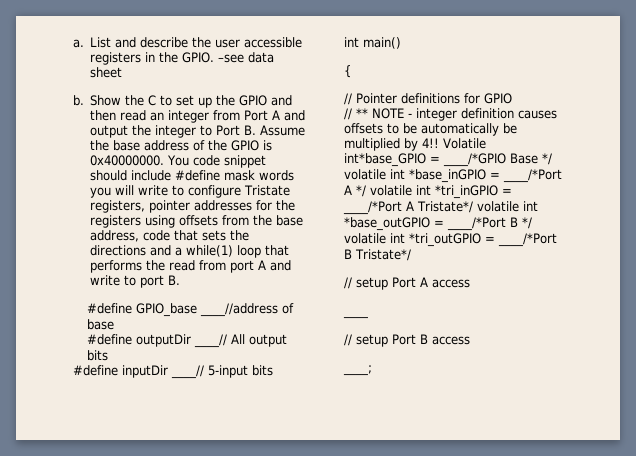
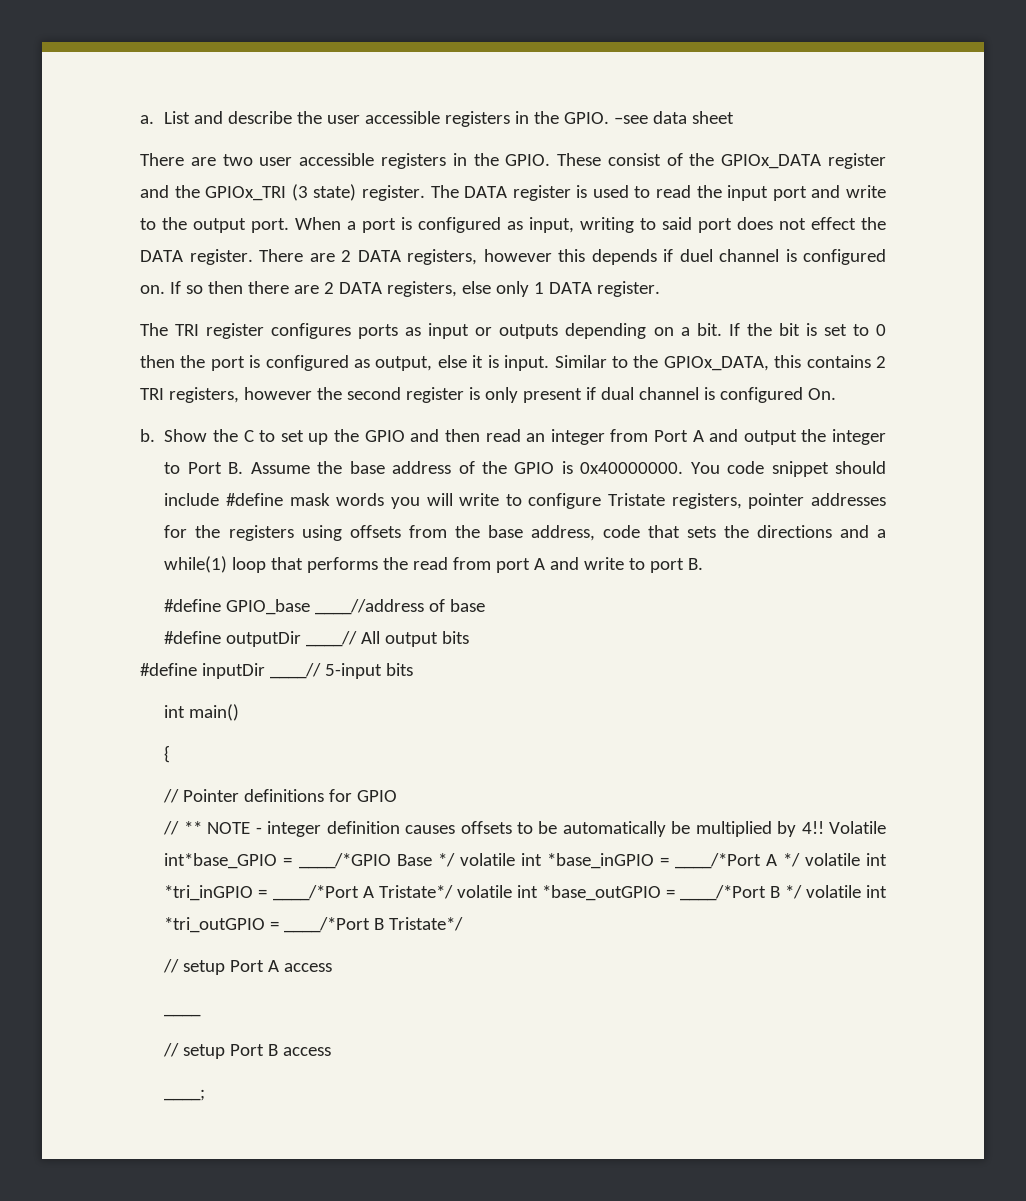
+ There are two user accessible registers in the GPIO. These consist of the GPIOx_DATA register and the GPIOx_TRI (3 state) register. The DATA register is used to read the input port and write to the output port. When a port is configured as input, writing to said port does not effect the DATA register. There are 2 DATA registers, however this depends if duel channel is configured on. If so then there are 2 DATA registers, else only 1 DATA register.
+ The TRI register configures ports as input or outputs depending on a bit. If the bit is set to 0 then the port is configured as output, else it is input. Similar to the GPIOx_DATA, this contains 2 TRI registers, however the second register is only present if dual channel is configured On.

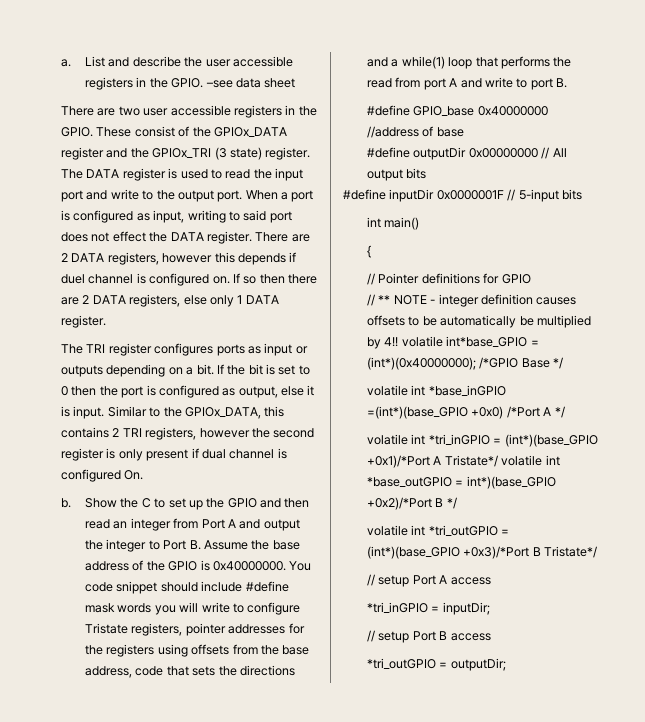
- #define GPIO_base ____//address of base
+ #define GPIO_base 0x40000000 //address of base
- #define outputDir ____// All output bits
+ #define outputDir 0x00000000 // All output bits
- #define inputDir ____// 5-input bits
+ #define inputDir 0x0000001F // 5-input bits
- // ** NOTE - integer definition causes offsets to be automatically be multiplied by 4!! Volatile int*base_GPIO = ____/*GPIO Base */ volatile int *base_inGPIO = ____/*Port A */ volatile int *tri_inGPIO = ____/*Port A Tristate*/ volatile int *base_outGPIO = ____/*Port B */ volatile int *tri_outGPIO = ____/*Port B Tristate*/
+ // ** NOTE - integer definition causes offsets to be automatically be multiplied by 4!! volatile int*base_GPIO = (int*)(0x40000000); /*GPIO Base */
+ volatile int *base_inGPIO =(int*)(base_GPIO +0x0) /*Port A */
+ volatile int *tri_inGPIO = (int*)(base_GPIO +0x1)/*Port A Tristate*/ volatile int *base_outGPIO = int*)(base_GPIO +0x2)/*Port B */
+ volatile int *tri_outGPIO = (int*)(base_GPIO +0x3)/*Port B Tristate*/
- ____
+ *tri_inGPIO = inputDir;
- ____;
+ *tri_outGPIO = outputDir;

